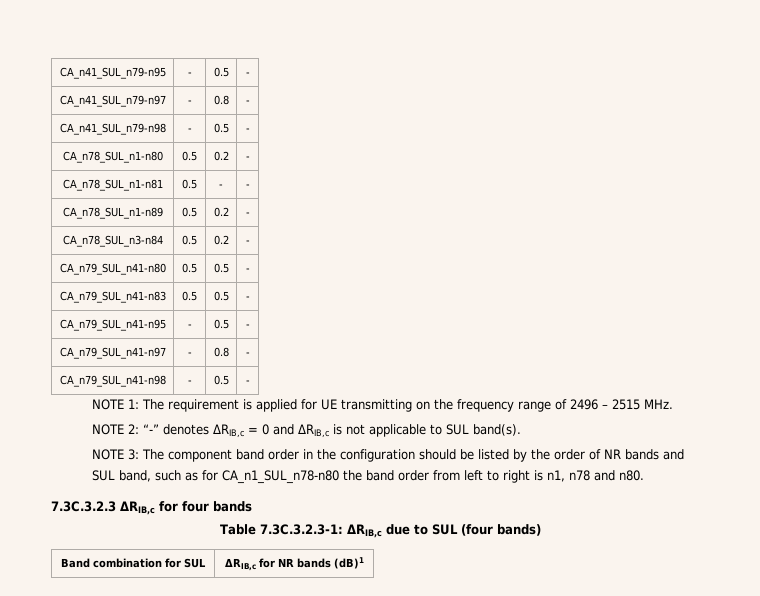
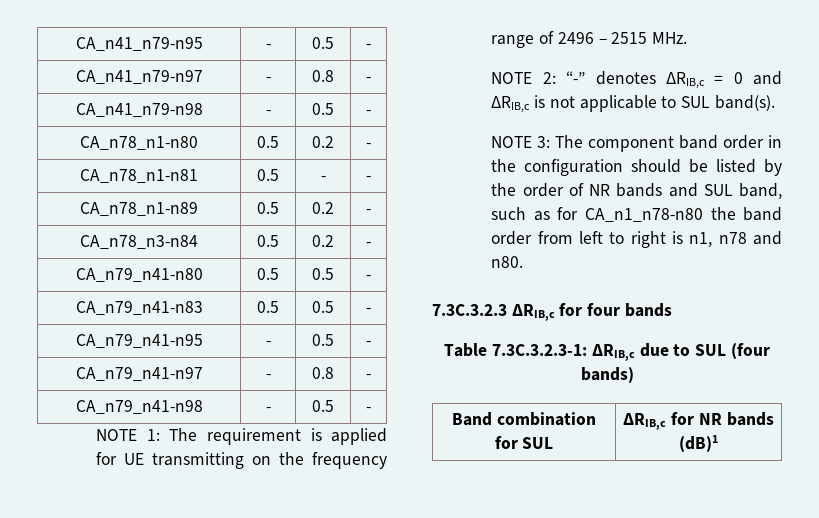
- CA_n41_SUL_n79-n95 | - | 0.5 | -
- CA_n41_SUL_n79-n97 | - | 0.8 | -
- CA_n41_SUL_n79-n98 | - | 0.5 | -
- CA_n78_SUL_n1-n80 | 0.5 | 0.2 | -
- CA_n78_SUL_n1-n81 | 0.5 | - | -
+ CA_n41_n79-n95 | - | 0.5 | -
+ CA_n41_n79-n97 | - | 0.8 | -
+ CA_n41_n79-n98 | - | 0.5 | -
+ CA_n78_n1-n80 | 0.5 | 0.2 | -
+ CA_n78_n1-n81 | 0.5 | - | -
- CA_n78_SUL_n1-n89 | 0.5 | 0.2 | -
- CA_n78_SUL_n3-n84 | 0.5 | 0.2 | -
- CA_n79_SUL_n41-n80 | 0.5 | 0.5 | -
- CA_n79_SUL_n41-n83 | 0.5 | 0.5 | -
- CA_n79_SUL_n41-n95 | - | 0.5 | -
- CA_n79_SUL_n41-n97 | - | 0.8 | -
- CA_n79_SUL_n41-n98 | - | 0.5 | -
+ CA_n78_n1-n89 | 0.5 | 0.2 | -
+ CA_n78_n3-n84 | 0.5 | 0.2 | -
+ CA_n79_n41-n80 | 0.5 | 0.5 | -
+ CA_n79_n41-n83 | 0.5 | 0.5 | -
+ CA_n79_n41-n95 | - | 0.5 | -
+ CA_n79_n41-n97 | - | 0.8 | -
+ CA_n79_n41-n98 | - | 0.5 | -
- NOTE 3: The component band order in the configuration should be listed by the order of NR bands and SUL band, such as for CA_n1_SUL_n78-n80 the band order from left to right is n1, n78 and n80.
+ NOTE 3: The component band order in the configuration should be listed by the order of NR bands and SUL band, such as for CA_n1_n78-n80 the band order from left to right is n1, n78 and n80.

